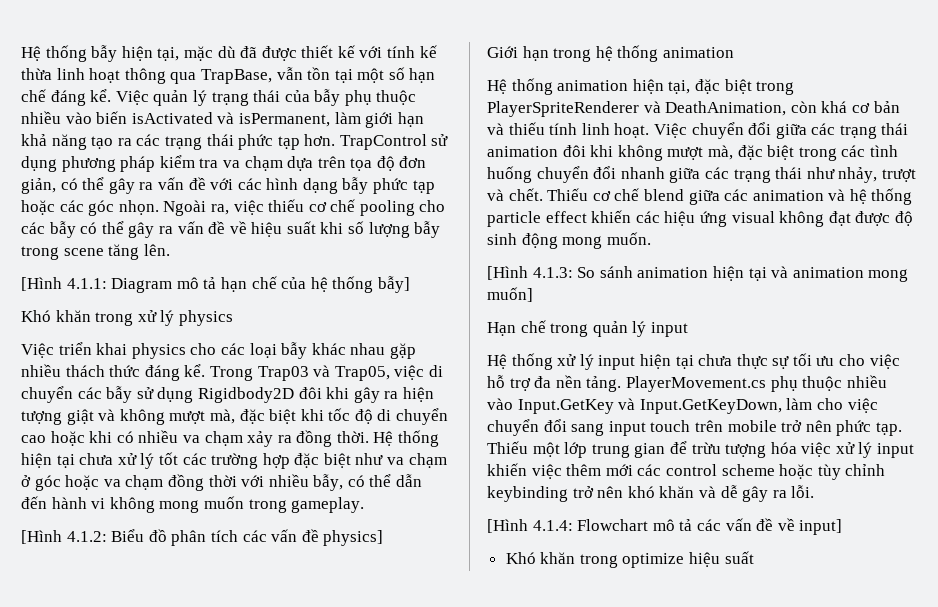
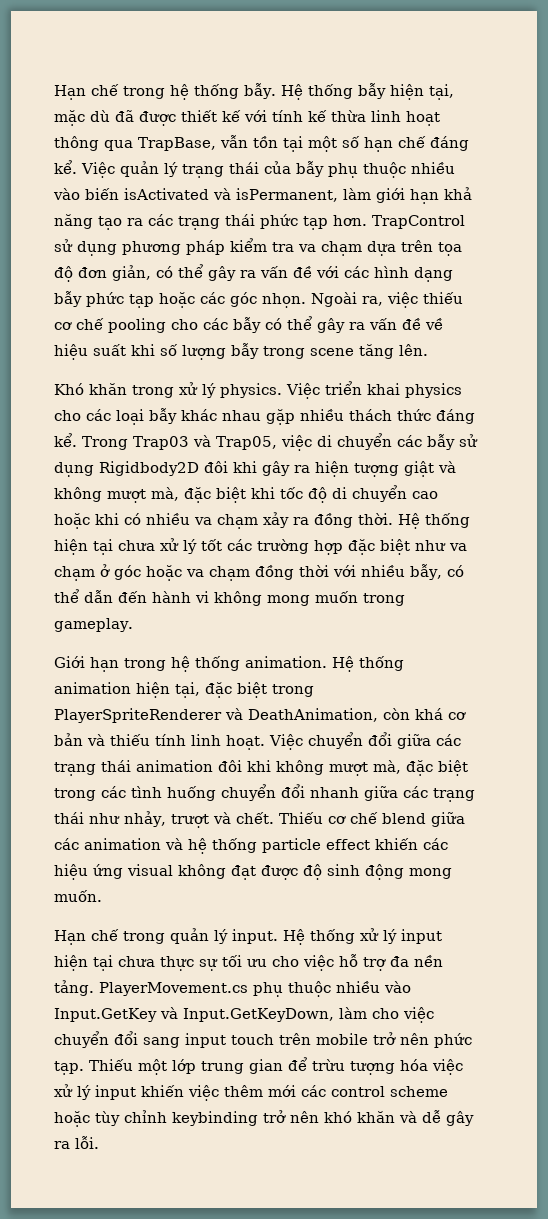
+ Hạn chế trong hệ thống bẫy.
- [Hình 4.1.1: Diagram mô tả hạn chế của hệ thống bẫy]
- Khó khăn trong xử lý physics
- Việc triển khai physics cho các loại bẫy khác nhau gặp nhiều thách thức đáng kể.
+ Khó khăn trong xử lý physics. Việc triển khai physics cho các loại bẫy khác nhau gặp nhiều thách thức đáng kể.
- [Hình 4.1.2: Biểu đồ phân tích các vấn đề physics]
- Giới hạn trong hệ thống animation
- Hệ thống animation hiện tại, đặc biệt trong PlayerSpriteRenderer và DeathAnimation, còn khá cơ bản và thiếu tính linh hoạt.
+ Giới hạn trong hệ thống animation. Hệ thống animation hiện tại, đặc biệt trong PlayerSpriteRenderer và DeathAnimation, còn khá cơ bản và thiếu tính linh hoạt.
- [Hình 4.1.3: So sánh animation hiện tại và animation mong muốn]
- Hạn chế trong quản lý input
- Hệ thống xử lý input hiện tại chưa thực sự tối ưu cho việc hỗ trợ đa nền tảng.
+ Hạn chế trong quản lý input. Hệ thống xử lý input hiện tại chưa thực sự tối ưu cho việc hỗ trợ đa nền tảng.
- [Hình 4.1.4: Flowchart mô tả các vấn đề về input]
- Khó khăn trong optimize hiệu suất

